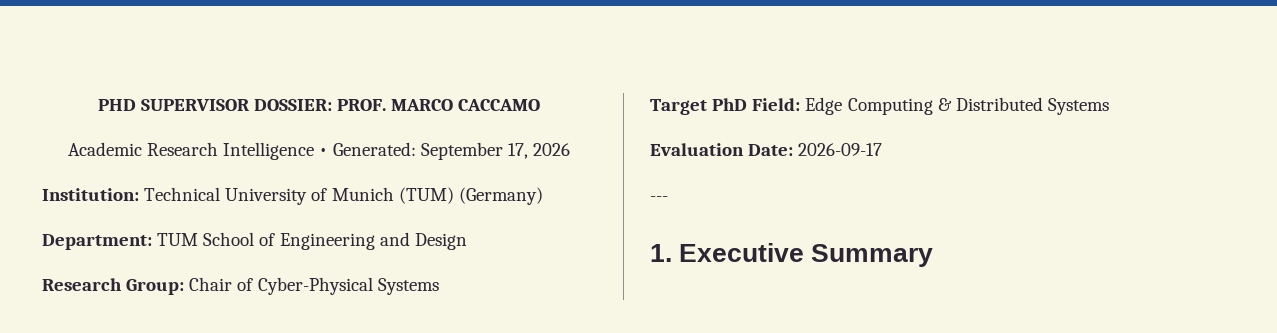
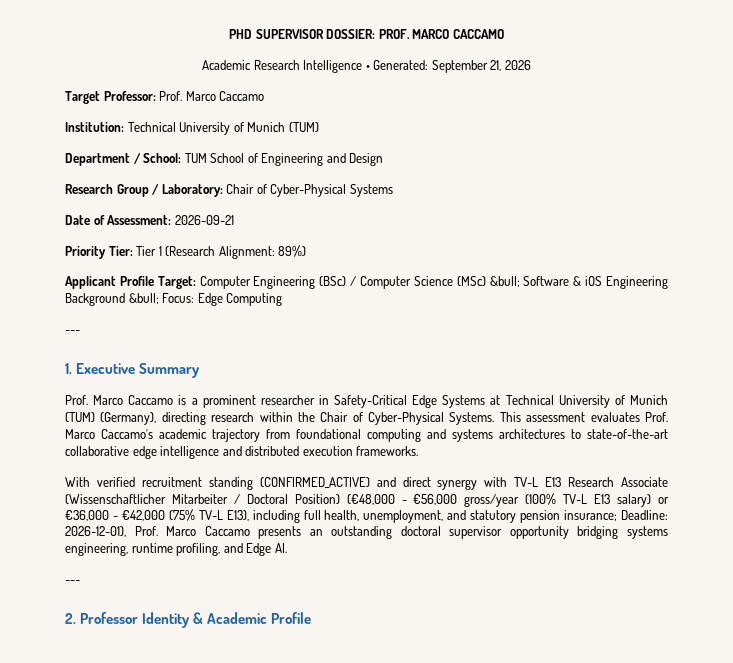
- Academic Research Intelligence • Generated: September 17, 2026
+ Academic Research Intelligence • Generated: September 21, 2026
+ Target Professor: Prof. Marco Caccamo
- Institution: Technical University of Munich (TUM) (Germany)
- Department: TUM School of Engineering and Design
+ Institution: Technical University of Munich (TUM)
+ Department / School: TUM School of Engineering and Design
- Research Group: Chair of Cyber-Physical Systems
+ Research Group / Laboratory: Chair of Cyber-Physical Systems
- Target PhD Field: Edge Computing & Distributed Systems
- Evaluation Date: 2026-09-17
+ Date of Assessment: 2026-09-21
+ Priority Tier: Tier 1 (Research Alignment: 89%)
+ Applicant Profile Target: Computer Engineering (BSc) / Computer Science (MSc) &bull; Software & iOS Engineering Background &bull; Focus: Edge Computing
  ---
  1. Executive Summary
+ Prof. Marco Caccamo is a prominent researcher in Safety-Critical Edge Systems at Technical University of Munich (TUM) (Germany), directing research within the Chair of Cyber-Physical Systems. This assessment evaluates Prof. Marco Caccamo's academic trajectory from foundational computing and systems architectures to state-of-the-art collaborative edge intelligence and distributed execution frameworks.
+ With verified recruitment standing (CONFIRMED_ACTIVE) and direct synergy with TV-L E13 Research Associate (Wissenschaftlicher Mitarbeiter / Doctoral Position) (€48,000 - €56,000 gross/year (100% TV-L E13 salary) or €36,000 - €42,000 (75% TV-L E13), including full health, unemployment, and statutory pension insurance; Deadline: 2026-12-01), Prof. Marco Caccamo presents an outstanding doctoral supervisor opportunity bridging systems engineering, runtime profiling, and Edge AI.
+ ---
+ 2. Professor Identity & Academic Profile

